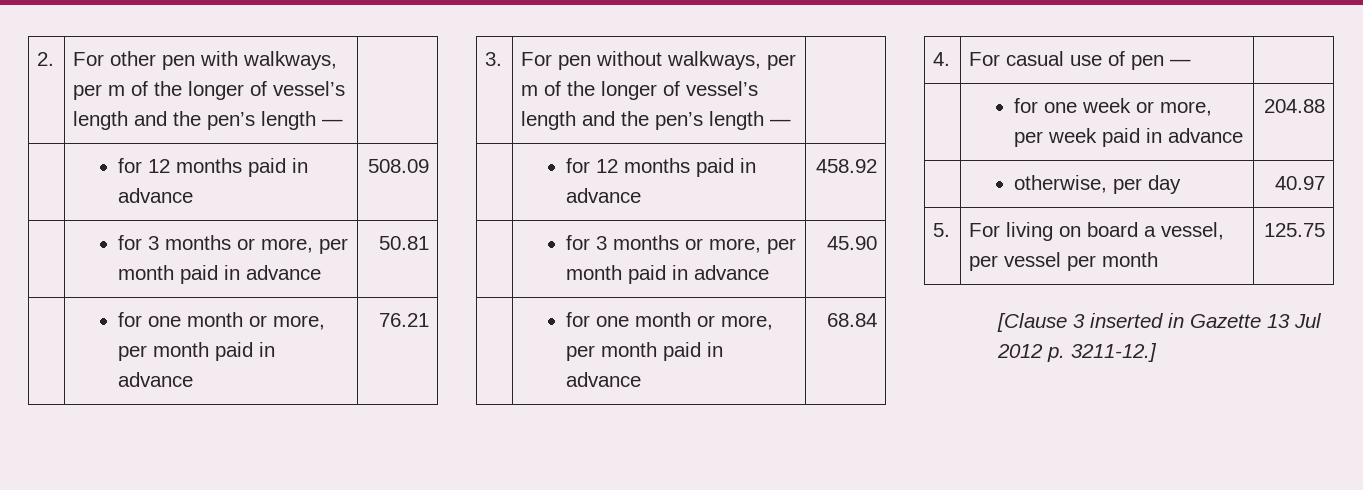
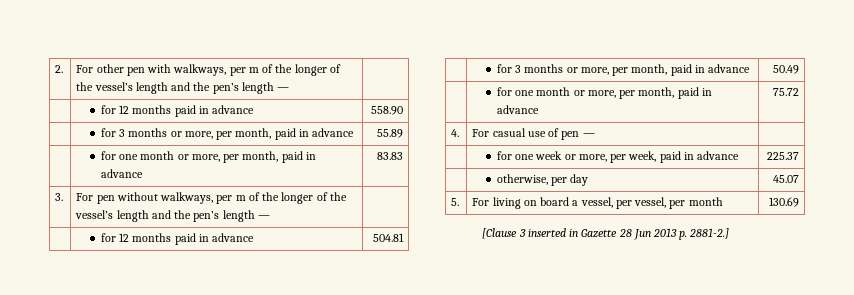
- 2. | For other pen with walkways, per m of the longer of vessel’s length and the pen’s length — |
+ 2. | For other pen with walkways, per m of the longer of the vessel’s length and the pen’s length — |
- | for 12 months paid in advance | 508.09
- | for 3 months or more, per month paid in advance | 50.81
- | for one month or more, per month paid in advance | 76.21
+ | for 12 months paid in advance | 558.90
+ | for 3 months or more, per month, paid in advance | 55.89
+ | for one month or more, per month, paid in advance | 83.83
- 3. | For pen without walkways, per m of the longer of vessel’s length and the pen’s length — |
+ 3. | For pen without walkways, per m of the longer of the vessel’s length and the pen’s length — |
- | for 12 months paid in advance | 458.92
- | for 3 months or more, per month paid in advance | 45.90
- | for one month or more, per month paid in advance | 68.84
+ | for 12 months paid in advance | 504.81
+ | for 3 months or more, per month, paid in advance | 50.49
+ | for one month or more, per month, paid in advance | 75.72
- | for one week or more, per week paid in advance | 204.88
+ | for one week or more, per week, paid in advance | 225.37
- | otherwise, per day | 40.97
+ | otherwise, per day | 45.07
- 5. | For living on board a vessel, per vessel per month | 125.75
+ 5. | For living on board a vessel, per vessel, per month | 130.69
- [Clause 3 inserted in Gazette 13 Jul 2012 p. 3211-12.]
+ [Clause 3 inserted in Gazette 28 Jun 2013 p. 2881-2.]

